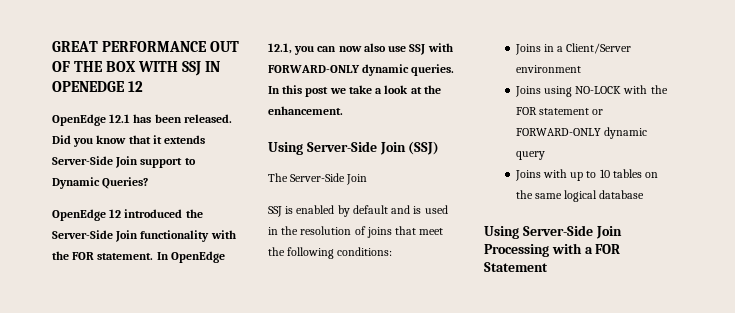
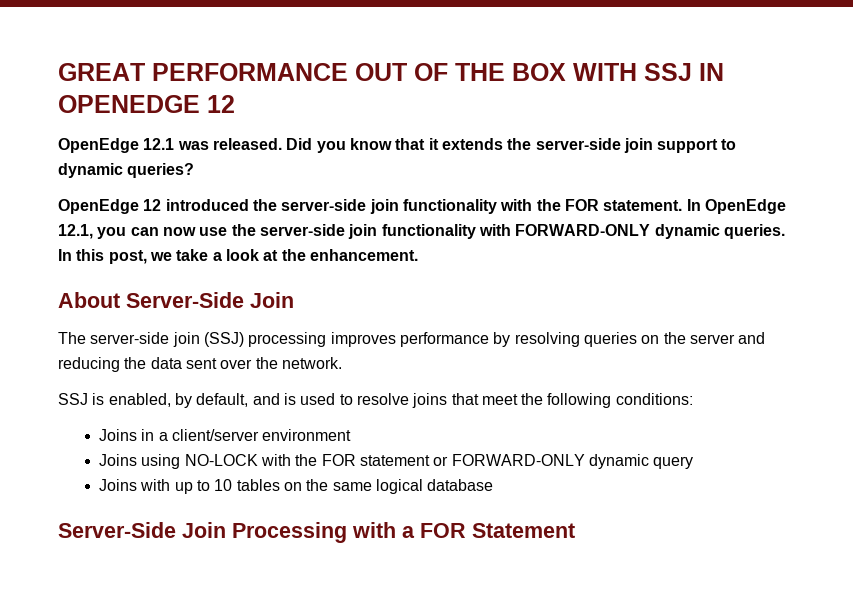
- OpenEdge 12.1 has been released.
+ OpenEdge 12.1 was released.
- Did you know that it extends Server-Side Join support to Dynamic Queries?
+ Did you know that it extends the server-side join support to dynamic queries?
- OpenEdge 12 introduced the Server-Side Join functionality with the FOR statement.
+ OpenEdge 12 introduced the server-side join functionality with the FOR statement.
- In OpenEdge 12.1, you can now also use SSJ with FORWARD-ONLY dynamic queries.
+ In OpenEdge 12.1, you can now use the server-side join functionality with FORWARD-ONLY dynamic queries.
- In this post we take a look at the enhancement.
+ In this post, we take a look at the enhancement.
- Using Server-Side Join (SSJ)
- The Server-Side Join
- SSJ is enabled by default and is used in the resolution of joins that meet the following conditions:
+ About Server-Side Join
+ The server-side join (SSJ) processing improves performance by resolving queries on the server and reducing the data sent over the network.
+ SSJ is enabled, by default, and is used to resolve joins that meet the following conditions:
- Joins in a Client/Server environment
+ Joins in a client/server environment
- Using Server-Side Join Processing with a FOR Statement
+ Server-Side Join Processing with a FOR Statement

